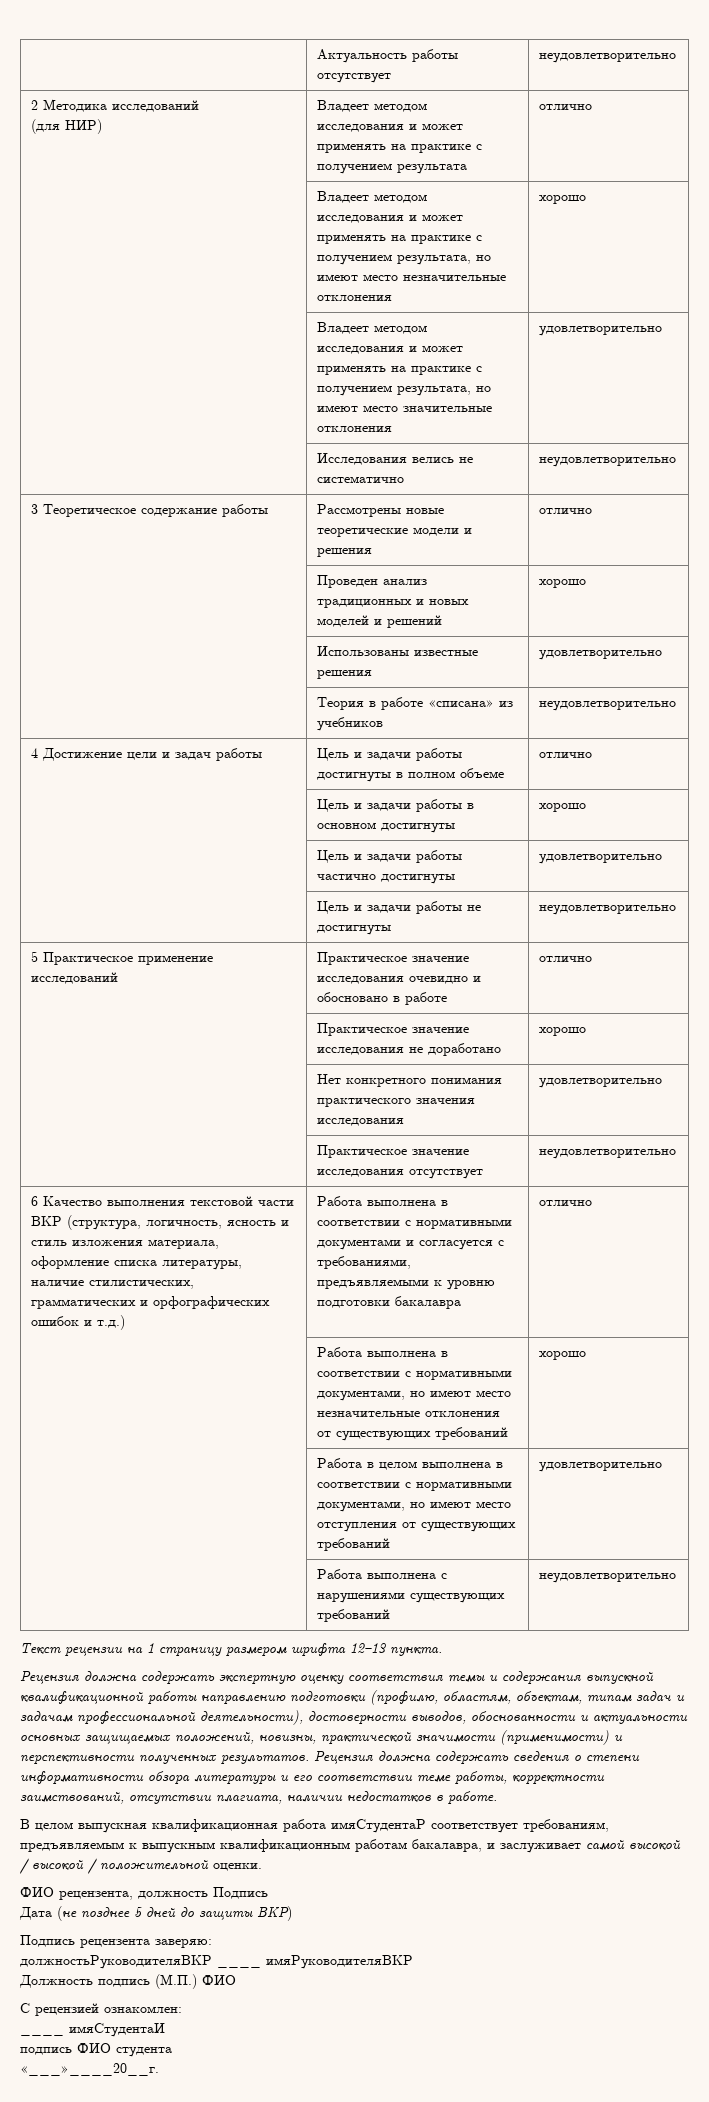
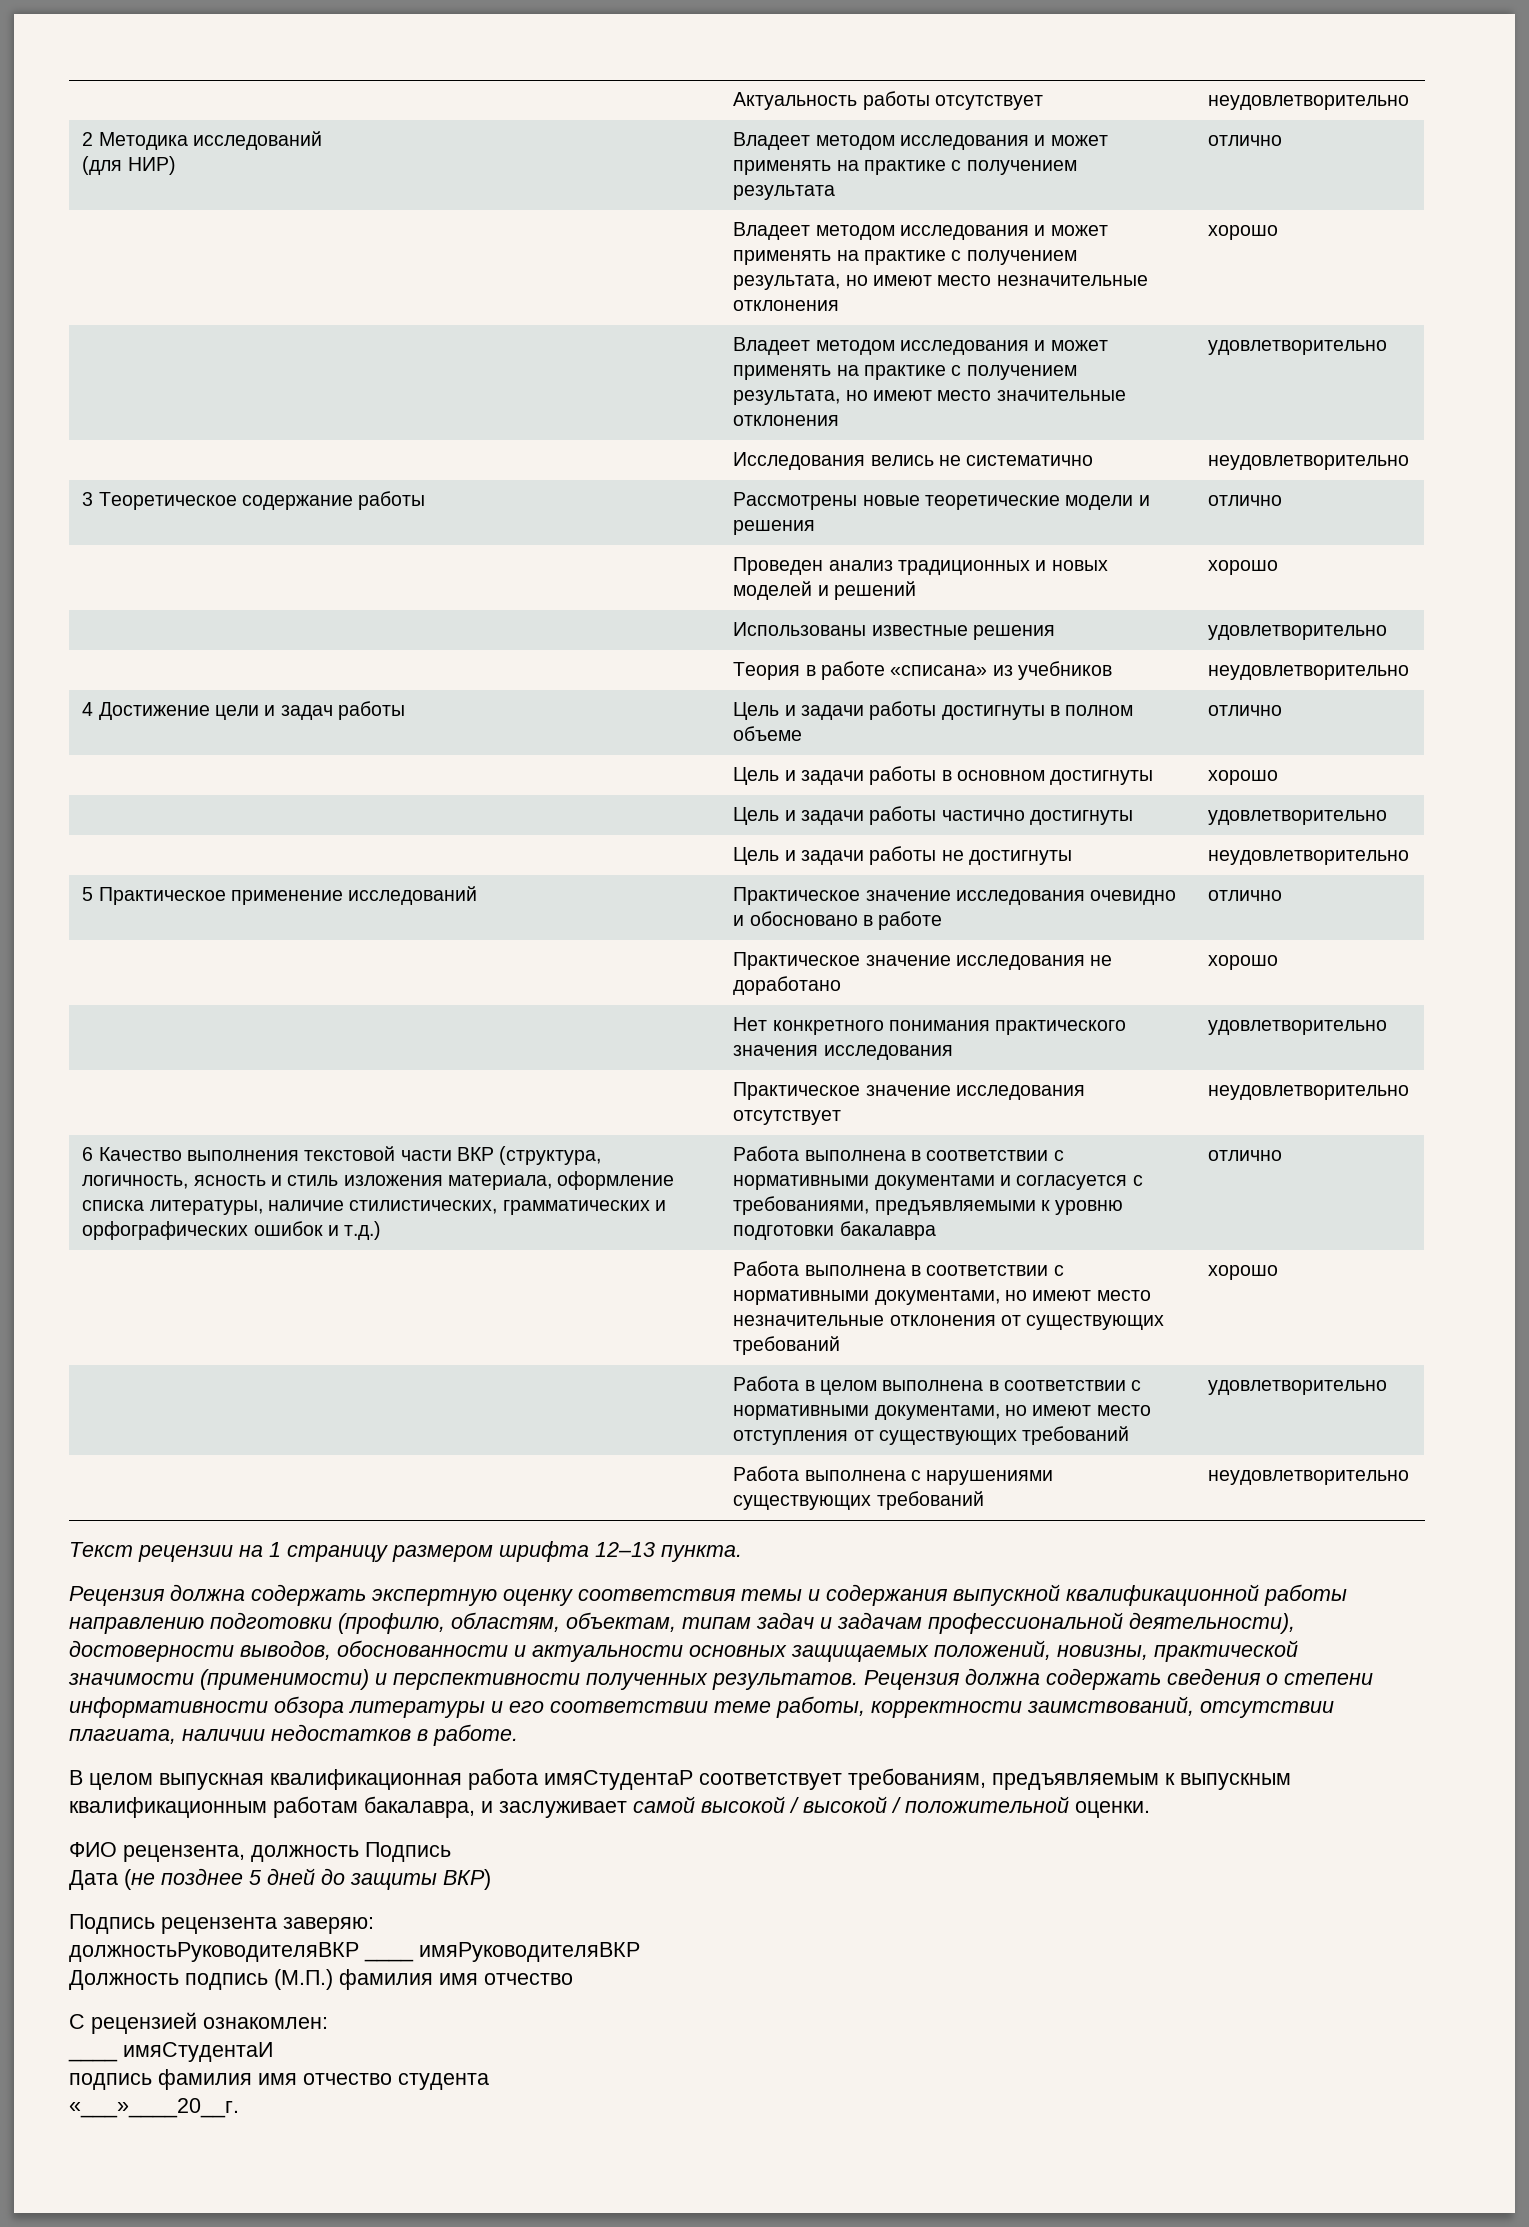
- Должность подпись (М.П.) ФИО
+ Должность подпись (М.П.) фамилия имя отчество
- подпись ФИО студента
+ подпись фамилия имя отчество студента

